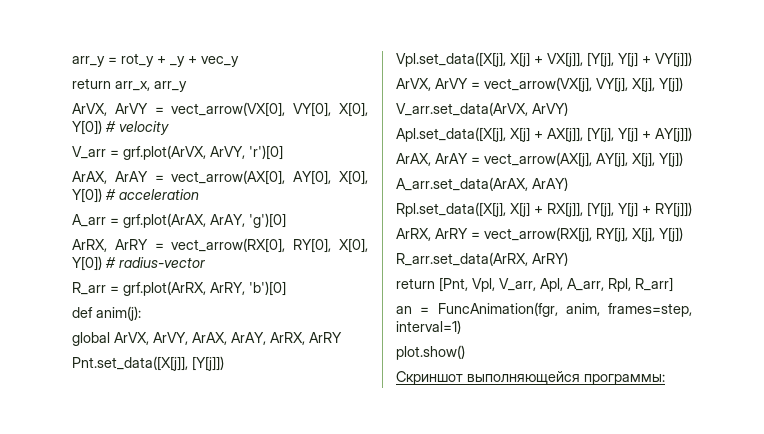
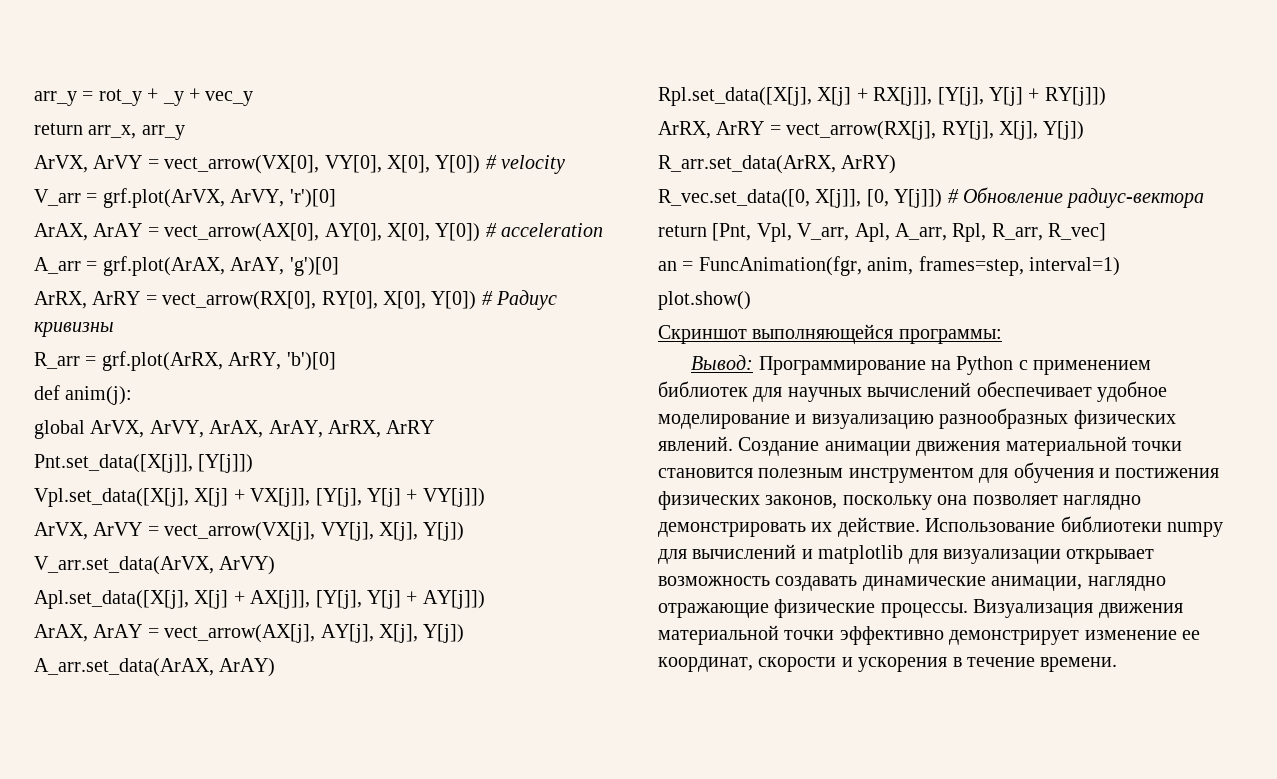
- ArRX, ArRY = vect_arrow(RX[0], RY[0], X[0], Y[0]) # radius-vector
+ ArRX, ArRY = vect_arrow(RX[0], RY[0], X[0], Y[0]) # Радиус кривизны
+ R_vec.set_data([0, X[j]], [0, Y[j]]) # Обновление радиус-вектора
- return [Pnt, Vpl, V_arr, Apl, A_arr, Rpl, R_arr]
+ return [Pnt, Vpl, V_arr, Apl, A_arr, Rpl, R_arr, R_vec]
+ Вывод: Программирование на Python с применением библиотек для научных вычислений обеспечивает удобное моделирование и визуализацию разнообразных физических явлений. Создание анимации движения материальной точки становится полезным инструментом для обучения и постижения физических законов, поскольку она позволяет наглядно демонстрировать их действие. Использование библиотеки numpy для вычислений и matplotlib для визуализации открывает возможность создавать динамические анимации, наглядно отражающие физические процессы. Визуализация движения материальной точки эффективно демонстрирует изменение ее координат, скорости и ускорения в течение времени.

